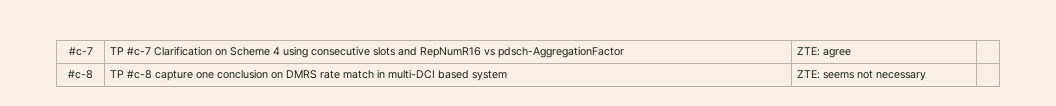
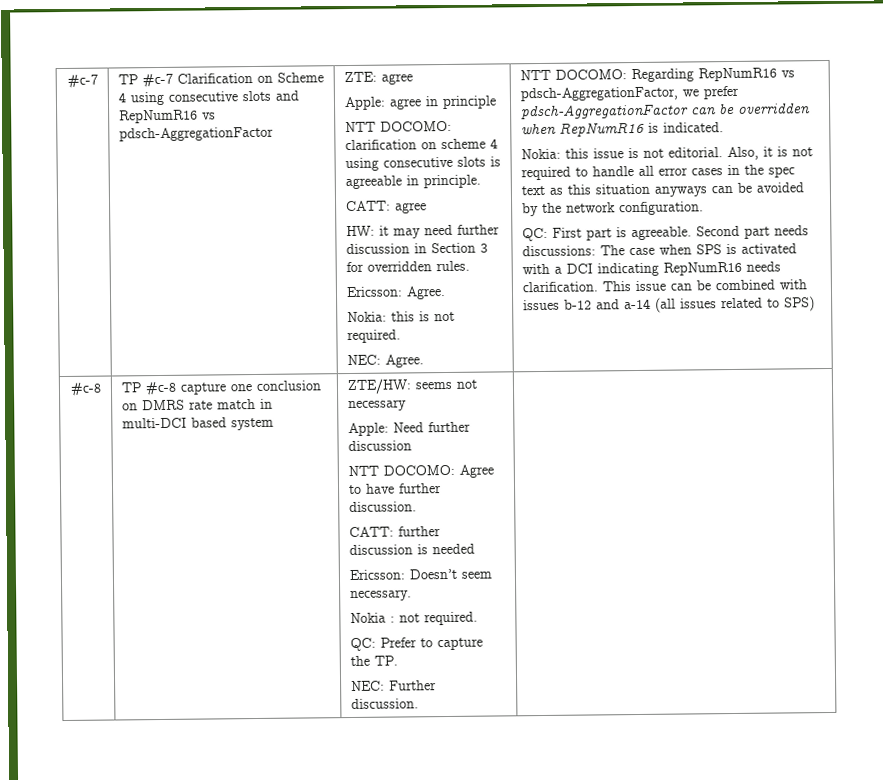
+ Apple: agree in principle
+ NTT DOCOMO: clarification on scheme 4 using consecutive slots is agreeable in principle.
+ CATT: agree
+ HW: it may need further discussion in Section 3 for overridden rules.
+ Ericsson: Agree.
+ Nokia: this is not required.
+ NEC: Agree. | NTT DOCOMO: Regarding RepNumR16 vs pdsch-AggregationFactor, we prefer pdsch-AggregationFactor can be overridden when RepNumR16 is indicated.
+ Nokia: this issue is not editorial. Also, it is not required to handle all error cases in the spec text as this situation anyways can be avoided by the network configuration.
+ QC: First part is agreeable. Second part needs discussions: The case when SPS is activated with a DCI indicating RepNumR16 needs clarification. This issue can be combined with issues b-12 and a-14 (all issues related to SPS)
- ZTE: seems not necessary
+ ZTE/HW: seems not necessary
+ Apple: Need further discussion
+ NTT DOCOMO: Agree to have further discussion.
+ CATT: further discussion is needed
+ Ericsson: Doesn’t seem necessary.
+ Nokia : not required.
+ QC: Prefer to capture the TP.
+ NEC: Further discussion.

